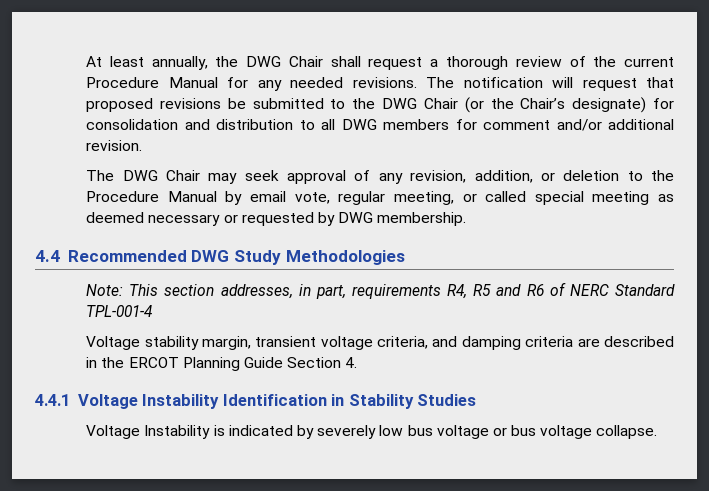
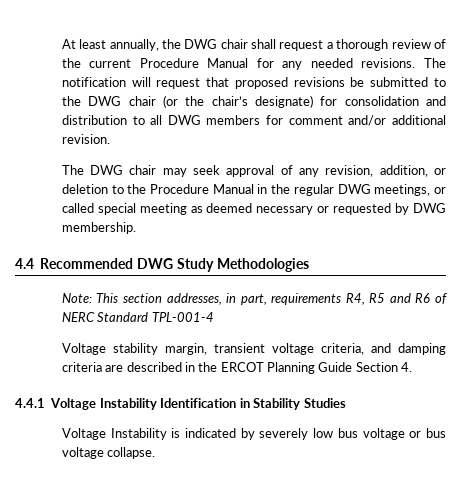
- At least annually, the DWG Chair shall request a thorough review of the current Procedure Manual for any needed revisions.
+ At least annually, the DWG chair shall request a thorough review of the current Procedure Manual for any needed revisions.
- The notification will request that proposed revisions be submitted to the DWG Chair (or the Chair’s designate) for consolidation and distribution to all DWG members for comment and/or additional revision.
+ The notification will request that proposed revisions be submitted to the DWG chair (or the chair’s designate) for consolidation and distribution to all DWG members for comment and/or additional revision.
- The DWG Chair may seek approval of any revision, addition, or deletion to the Procedure Manual by email vote, regular meeting, or called special meeting as deemed necessary or requested by DWG membership.
+ The DWG chair may seek approval of any revision, addition, or deletion to the Procedure Manual in the regular DWG meetings, or called special meeting as deemed necessary or requested by DWG membership.

